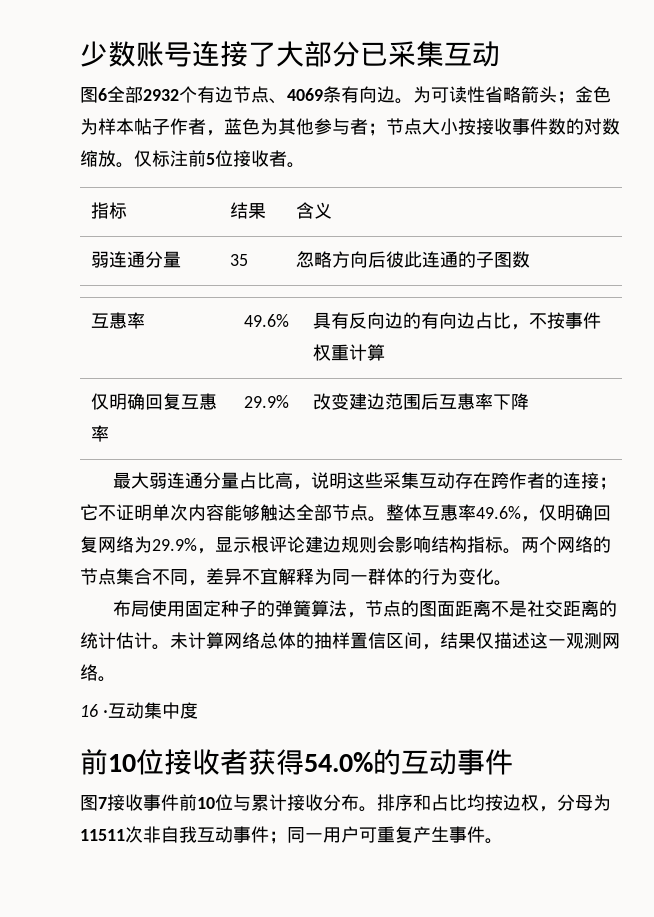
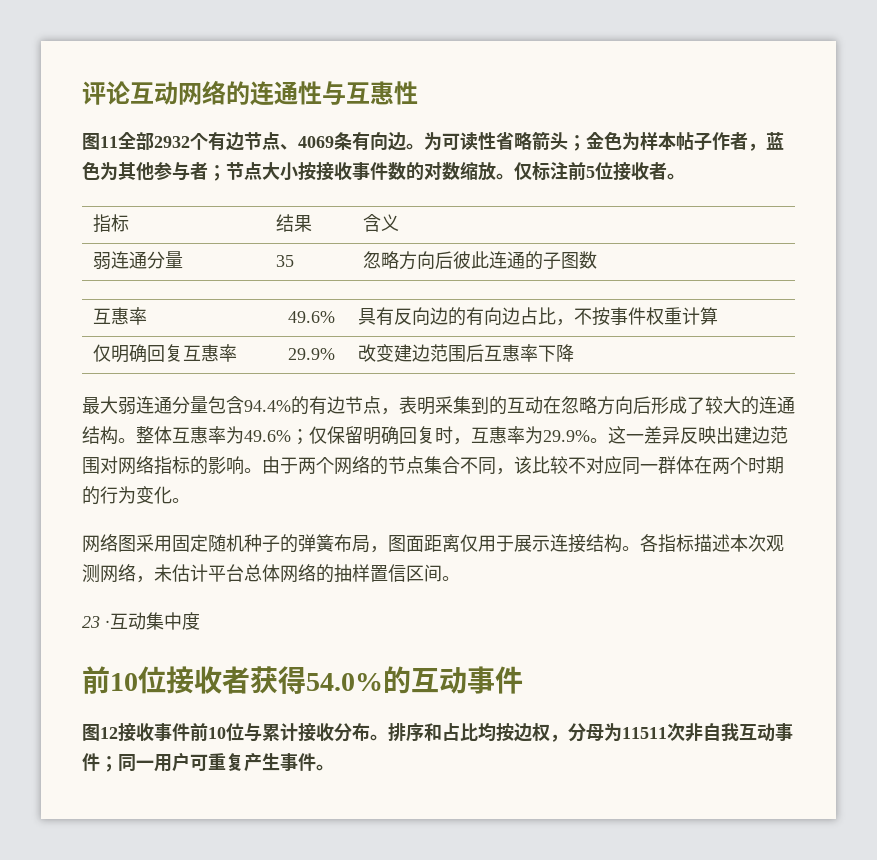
- 少数账号连接了大部分已采集互动
- 图6全部2932个有边节点、4069条有向边。
+ 评论互动网络的连通性与互惠性
+ 图11全部2932个有边节点、4069条有向边。
- 最大弱连通分量占比高，说明这些采集互动存在跨作者的连接；它不证明单次内容能够触达全部节点。整体互惠率49.6%，仅明确回复网络为29.9%，显示根评论建边规则会影响结构指标。两个网络的节点集合不同，差异不宜解释为同一群体的行为变化。
- 布局使用固定种子的弹簧算法，节点的图面距离不是社交距离的统计估计。未计算网络总体的抽样置信区间，结果仅描述这一观测网络。
- 16 ·互动集中度
+ 最大弱连通分量包含94.4%的有边节点，表明采集到的互动在忽略方向后形成了较大的连通结构。整体互惠率为49.6%；仅保留明确回复时，互惠率为29.9%。这一差异反映出建边范围对网络指标的影响。由于两个网络的节点集合不同，该比较不对应同一群体在两个时期的行为变化。
+ 网络图采用固定随机种子的弹簧布局，图面距离仅用于展示连接结构。各指标描述本次观测网络，未估计平台总体网络的抽样置信区间。
+ 23 ·互动集中度
- 图7接收事件前10位与累计接收分布。
+ 图12接收事件前10位与累计接收分布。

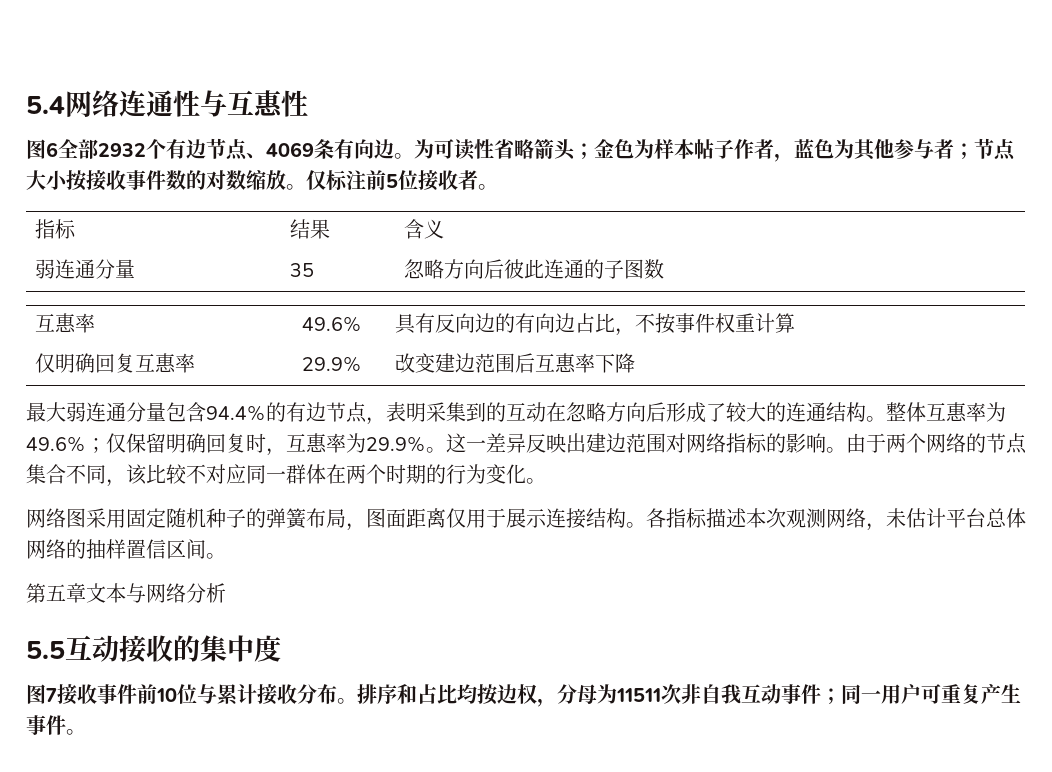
- 评论互动网络的连通性与互惠性
+ 5.4网络连通性与互惠性
- 图11全部2932个有边节点、4069条有向边。
+ 图6全部2932个有边节点、4069条有向边。
- 23 ·互动集中度
- 前10位接收者获得54.0%的互动事件
- 图12接收事件前10位与累计接收分布。
+ 第五章文本与网络分析
+ 5.5互动接收的集中度
+ 图7接收事件前10位与累计接收分布。

